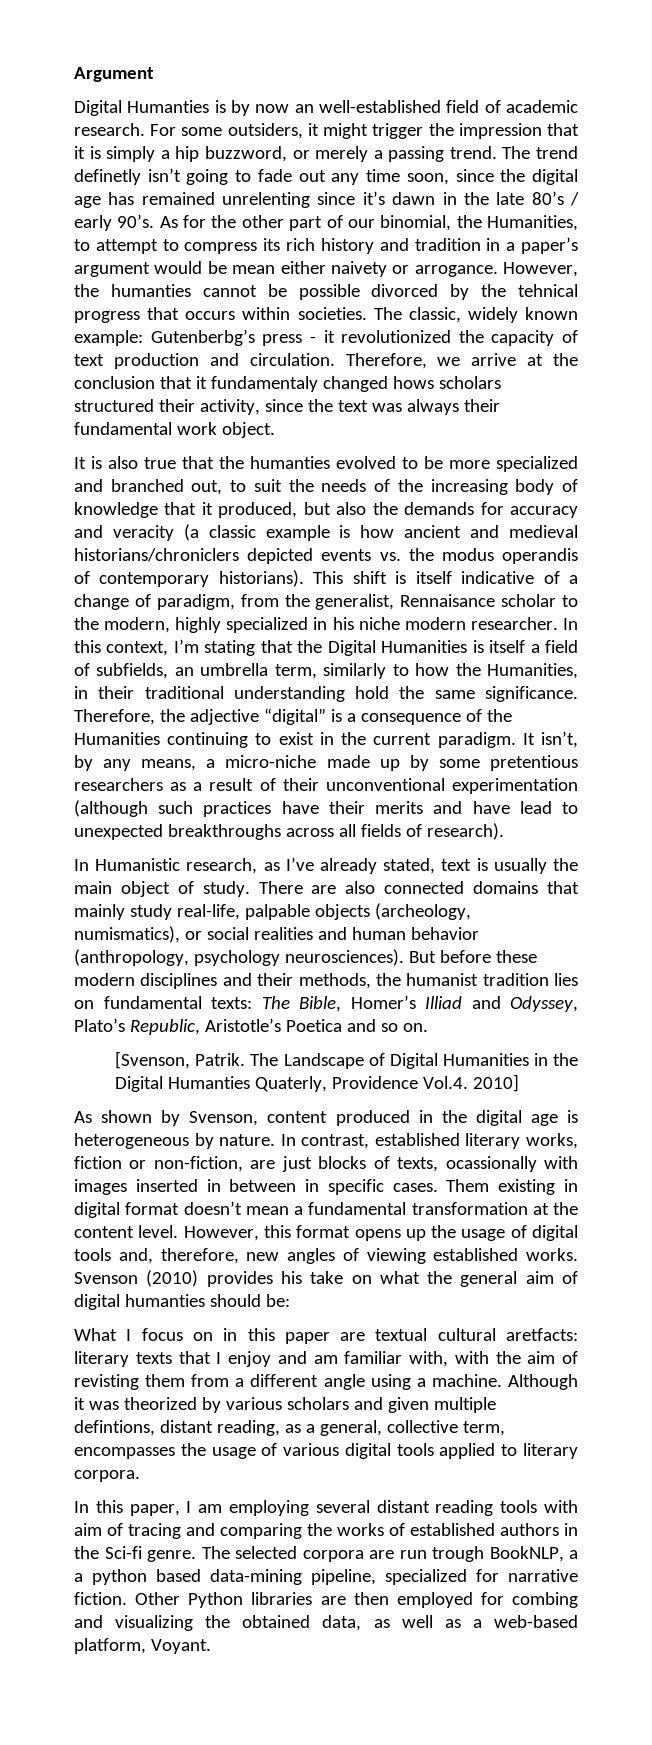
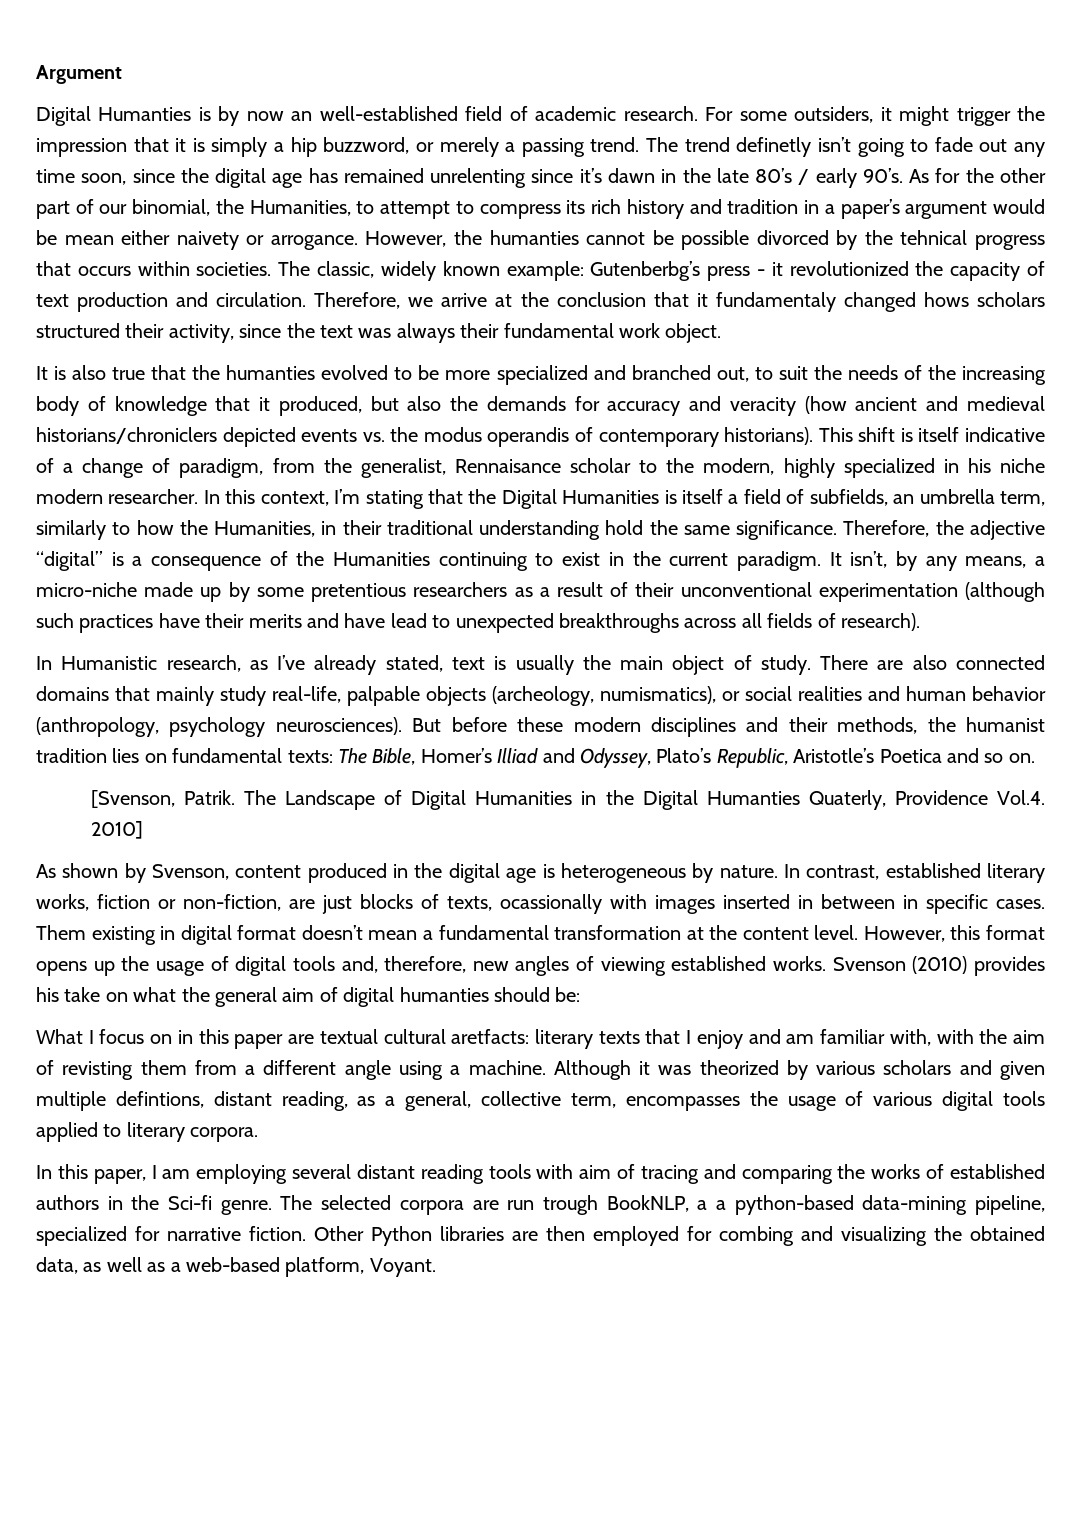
- It is also true that the humanties evolved to be more specialized and branched out, to suit the needs of the increasing body of knowledge that it produced, but also the demands for accuracy and veracity (a classic example is how ancient and medieval historians/chroniclers depicted events vs. the modus operandis of contemporary historians).
+ It is also true that the humanties evolved to be more specialized and branched out, to suit the needs of the increasing body of knowledge that it produced, but also the demands for accuracy and veracity (how ancient and medieval historians/chroniclers depicted events vs. the modus operandis of contemporary historians).
- The selected corpora are run trough BookNLP, a a python based data-mining pipeline, specialized for narrative fiction.
+ The selected corpora are run trough BookNLP, a a python-based data-mining pipeline, specialized for narrative fiction.

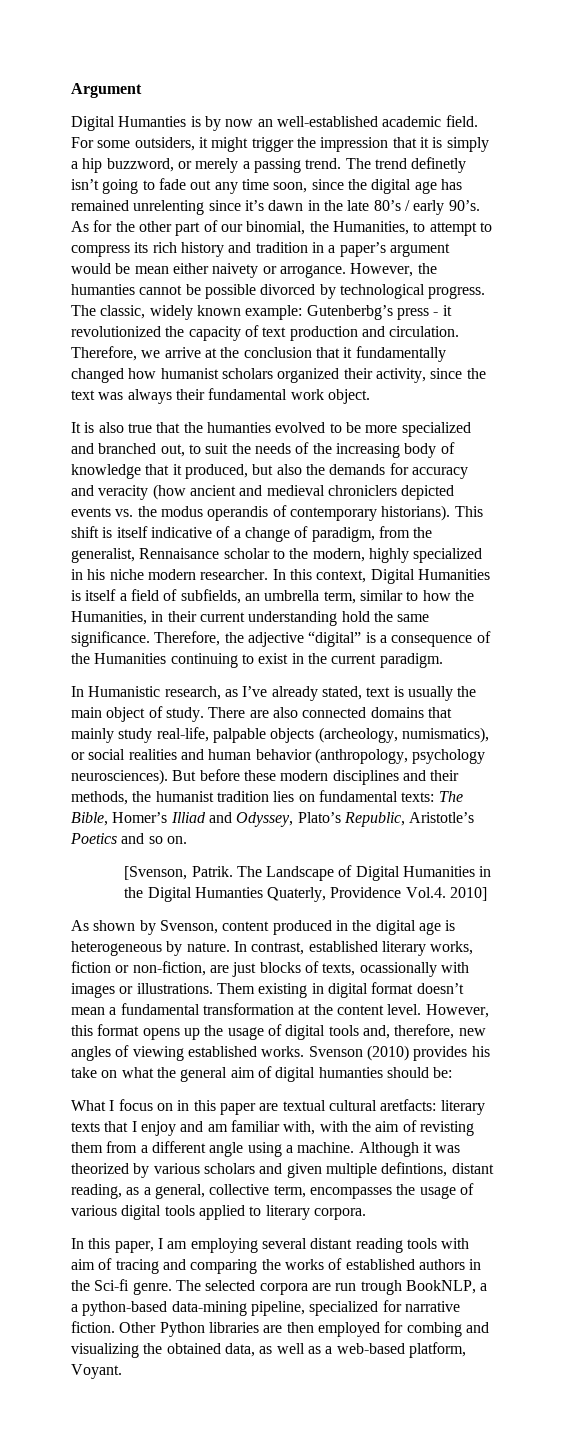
- Digital Humanties is by now an well-established field of academic research.
+ Digital Humanties is by now an well-established academic field.
- However, the humanties cannot be possible divorced by the tehnical progress that occurs within societies.
+ However, the humanties cannot be possible divorced by technological progress.
- Therefore, we arrive at the conclusion that it fundamentaly changed hows scholars structured their activity, since the text was always their fundamental work object.
+ Therefore, we arrive at the conclusion that it fundamentally changed how humanist scholars organized their activity, since the text was always their fundamental work object.
- It is also true that the humanties evolved to be more specialized and branched out, to suit the needs of the increasing body of knowledge that it produced, but also the demands for accuracy and veracity (how ancient and medieval historians/chroniclers depicted events vs. the modus operandis of contemporary historians).
+ It is also true that the humanties evolved to be more specialized and branched out, to suit the needs of the increasing body of knowledge that it produced, but also the demands for accuracy and veracity (how ancient and medieval chroniclers depicted events vs. the modus operandis of contemporary historians).
- In this context, I’m stating that the Digital Humanities is itself a field of subfields, an umbrella term, similarly to how the Humanities, in their traditional understanding hold the same significance.
+ In this context, Digital Humanities is itself a field of subfields, an umbrella term, similar to how the Humanities, in their current understanding hold the same significance.
- It isn’t, by any means, a micro-niche made up by some pretentious researchers as a result of their unconventional experimentation (although such practices have their merits and have lead to unexpected breakthroughs across all fields of research).
- But before these modern disciplines and their methods, the humanist tradition lies on fundamental texts: The Bible, Homer’s Illiad and Odyssey, Plato’s Republic, Aristotle’s Poetica and so on.
+ But before these modern disciplines and their methods, the humanist tradition lies on fundamental texts: The Bible, Homer’s Illiad and Odyssey, Plato’s Republic, Aristotle’s Poetics and so on.
- In contrast, established literary works, fiction or non-fiction, are just blocks of texts, ocassionally with images inserted in between in specific cases.
+ In contrast, established literary works, fiction or non-fiction, are just blocks of texts, ocassionally with images or illustrations.

